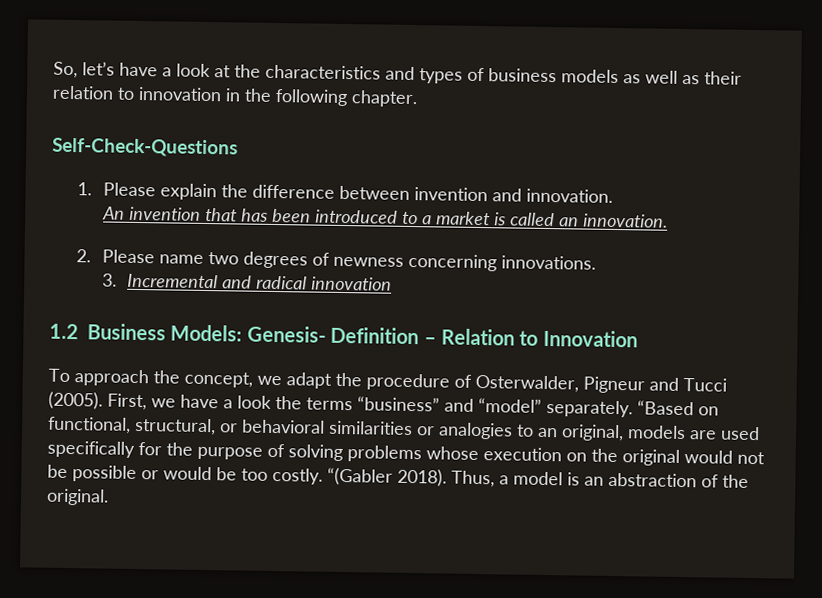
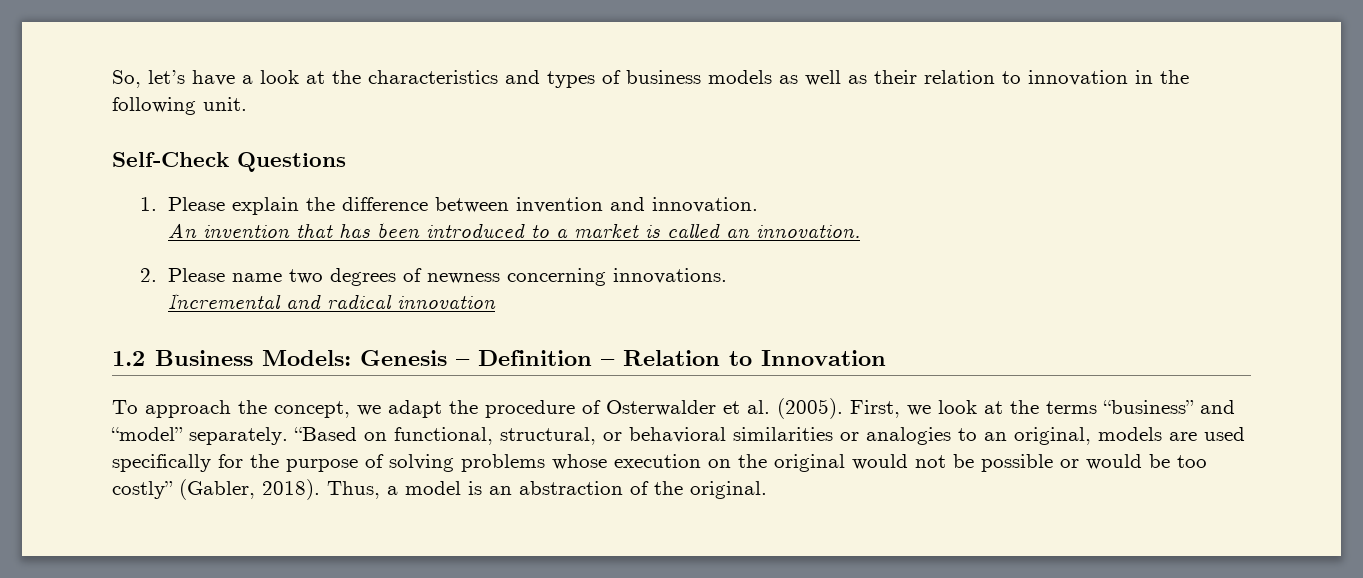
- So, let’s have a look at the characteristics and types of business models as well as their relation to innovation in the following chapter.
- Self-Check-Questions
+ So, let’s have a look at the characteristics and types of business models as well as their relation to innovation in the following unit.
+ Self-Check Questions
- 3. Incremental and radical innovation
+ Incremental and radical innovation
- 1.2 Business Models: Genesis- Definition – Relation to Innovation
+ 1.2 Business Models: Genesis – Definition – Relation to Innovation
- To approach the concept, we adapt the procedure of Osterwalder, Pigneur and Tucci (2005). First, we have a look the terms “business” and “model” separately.
+ To approach the concept, we adapt the procedure of Osterwalder et al. (2005). First, we look at the terms “business” and “model” separately.
- “Based on functional, structural, or behavioral similarities or analogies to an original, models are used specifically for the purpose of solving problems whose execution on the original would not be possible or would be too costly. “(Gabler 2018).
+ “Based on functional, structural, or behavioral similarities or analogies to an original, models are used specifically for the purpose of solving problems whose execution on the original would not be possible or would be too costly” (Gabler, 2018).

